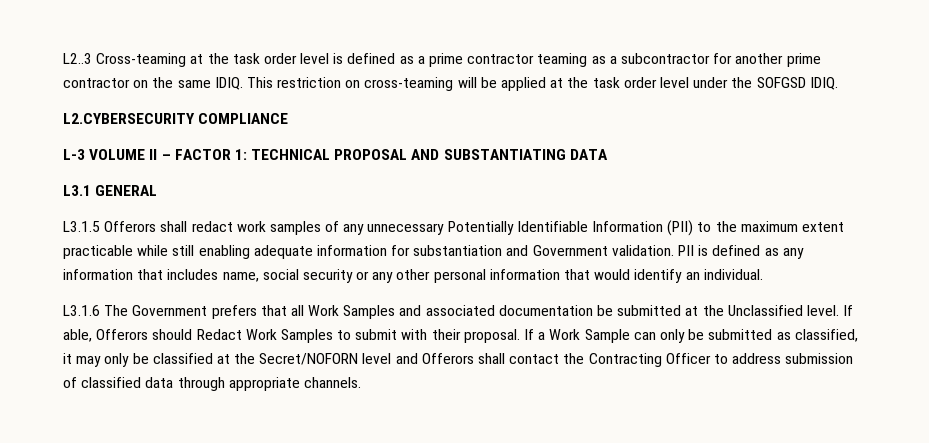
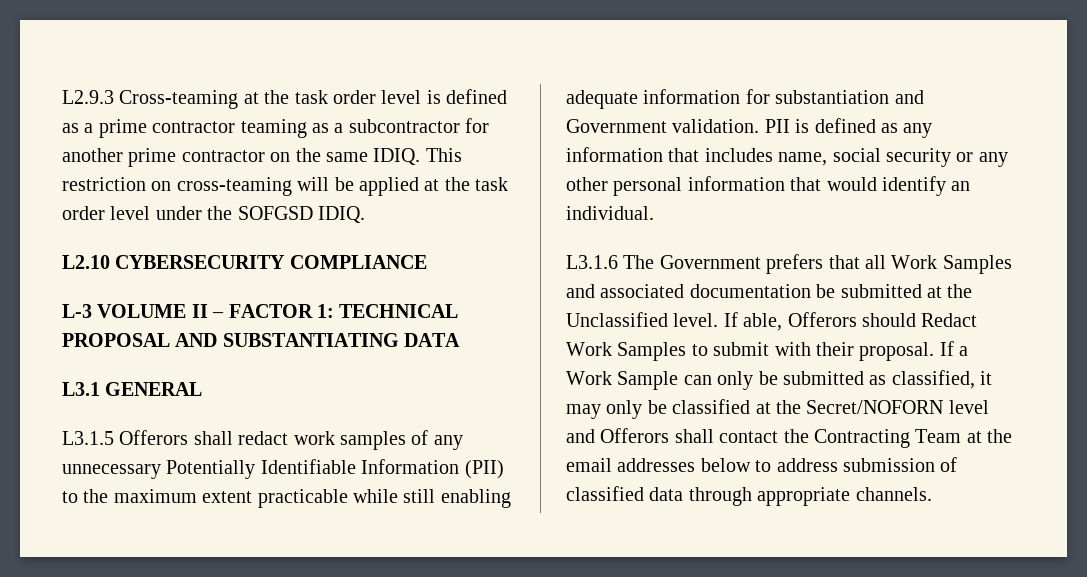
- L2..3 Cross-teaming at the task order level is defined as a prime contractor teaming as a subcontractor for another prime contractor on the same IDIQ.
+ L2.9.3 Cross-teaming at the task order level is defined as a prime contractor teaming as a subcontractor for another prime contractor on the same IDIQ.
- L2.CYBERSECURITY COMPLIANCE
+ L2.10 CYBERSECURITY COMPLIANCE
- If a Work Sample can only be submitted as classified, it may only be classified at the Secret/NOFORN level and Offerors shall contact the Contracting Officer to address submission of classified data through appropriate channels.
+ If a Work Sample can only be submitted as classified, it may only be classified at the Secret/NOFORN level and Offerors shall contact the Contracting Team at the email addresses below to address submission of classified data through appropriate channels.

